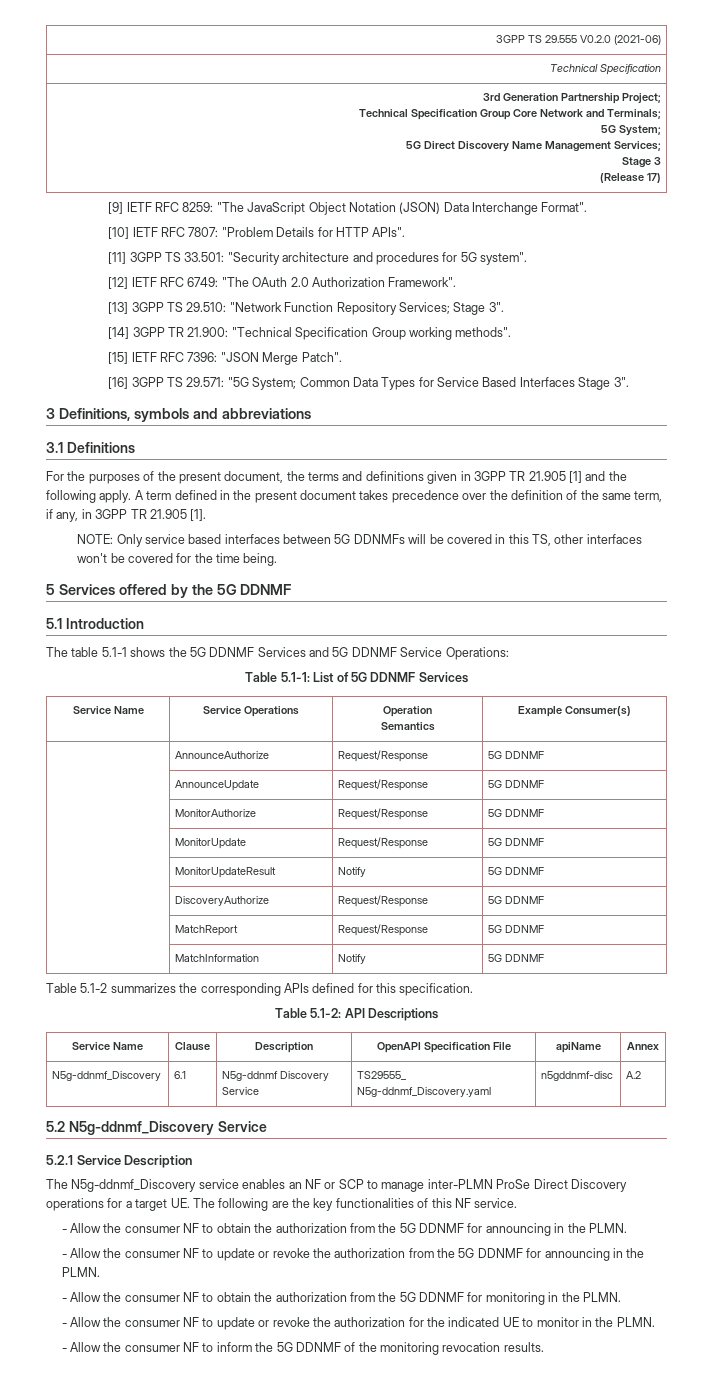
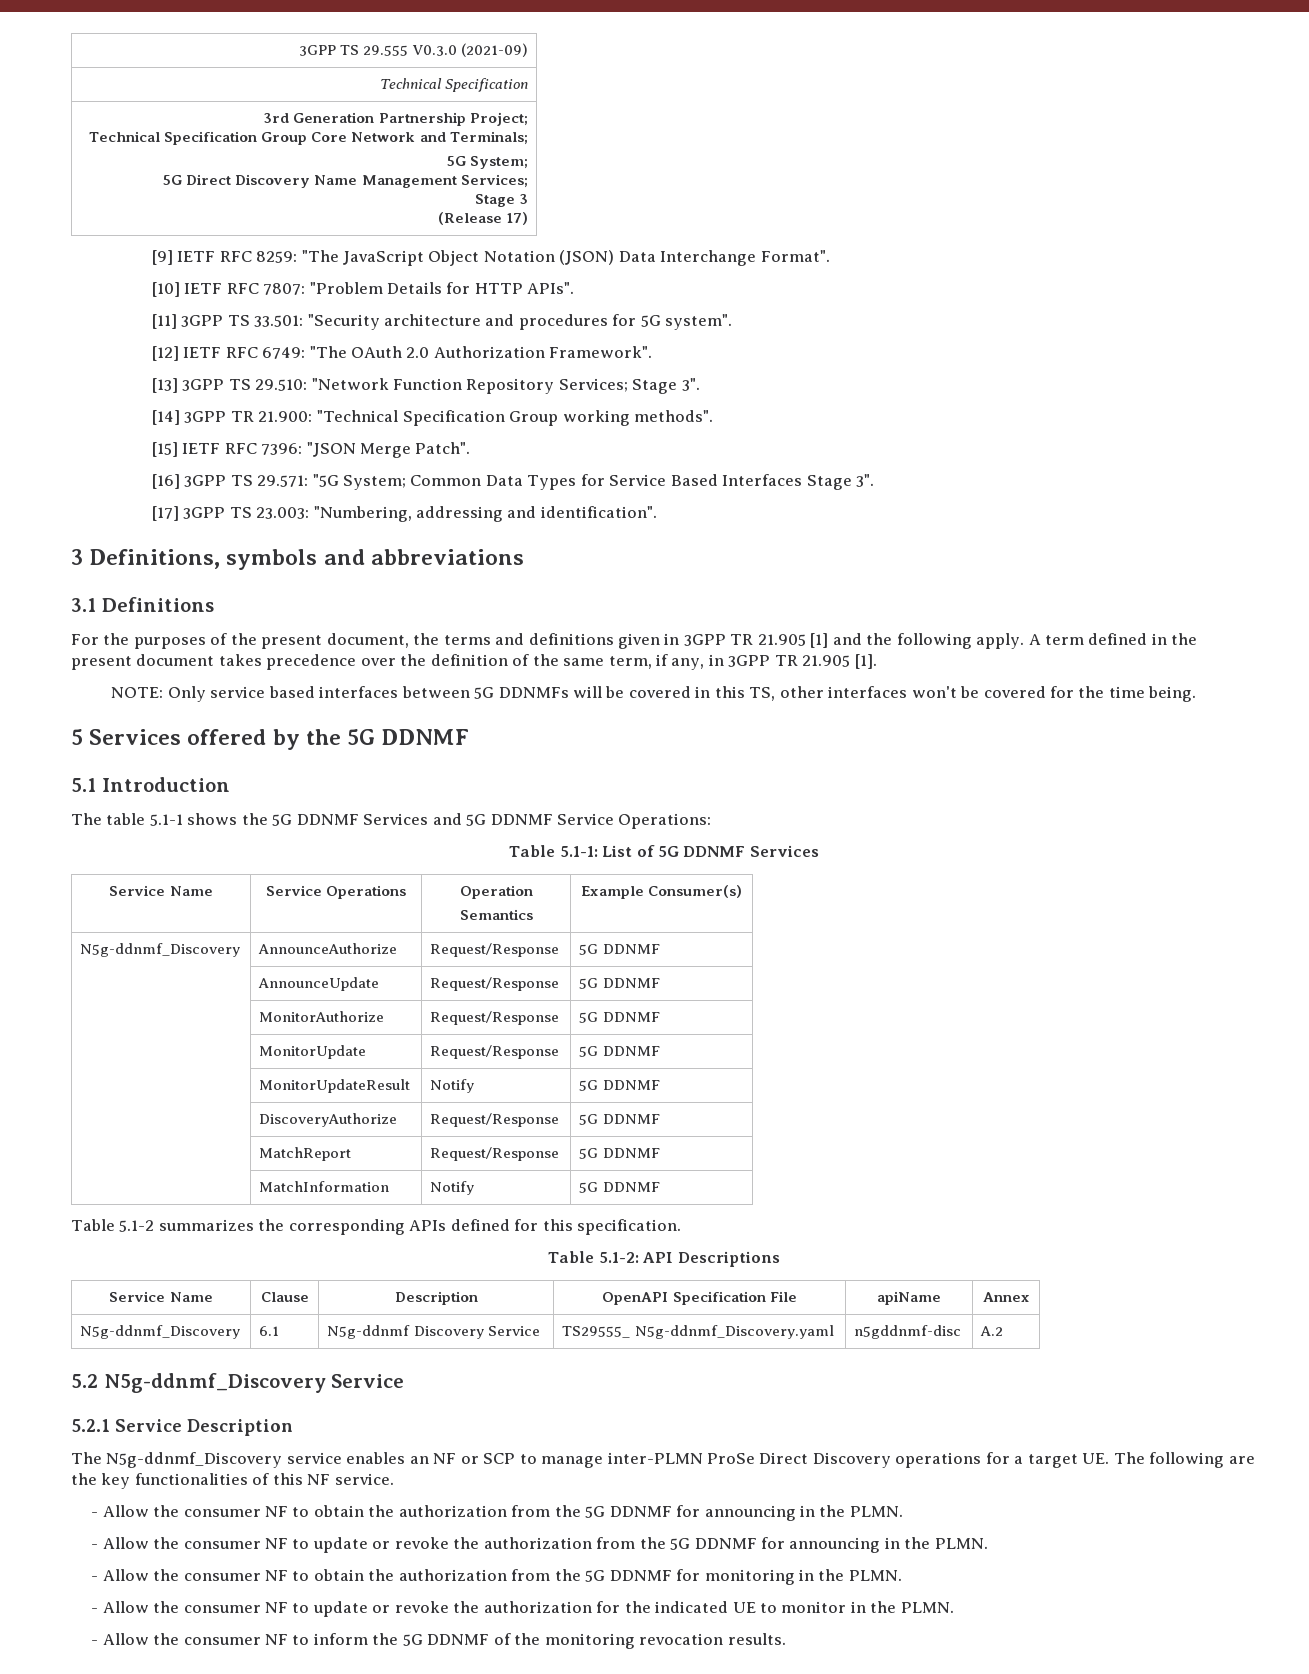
- 3GPP TS 29.555 V0.2.0 (2021-06)
+ 3GPP TS 29.555 V0.3.0 (2021-09)
+ [17] 3GPP TS 23.003: "Numbering, addressing and identification".
- | AnnounceAuthorize | Request/Response | 5G DDNMF
+ N5g-ddnmf_Discovery | AnnounceAuthorize | Request/Response | 5G DDNMF

